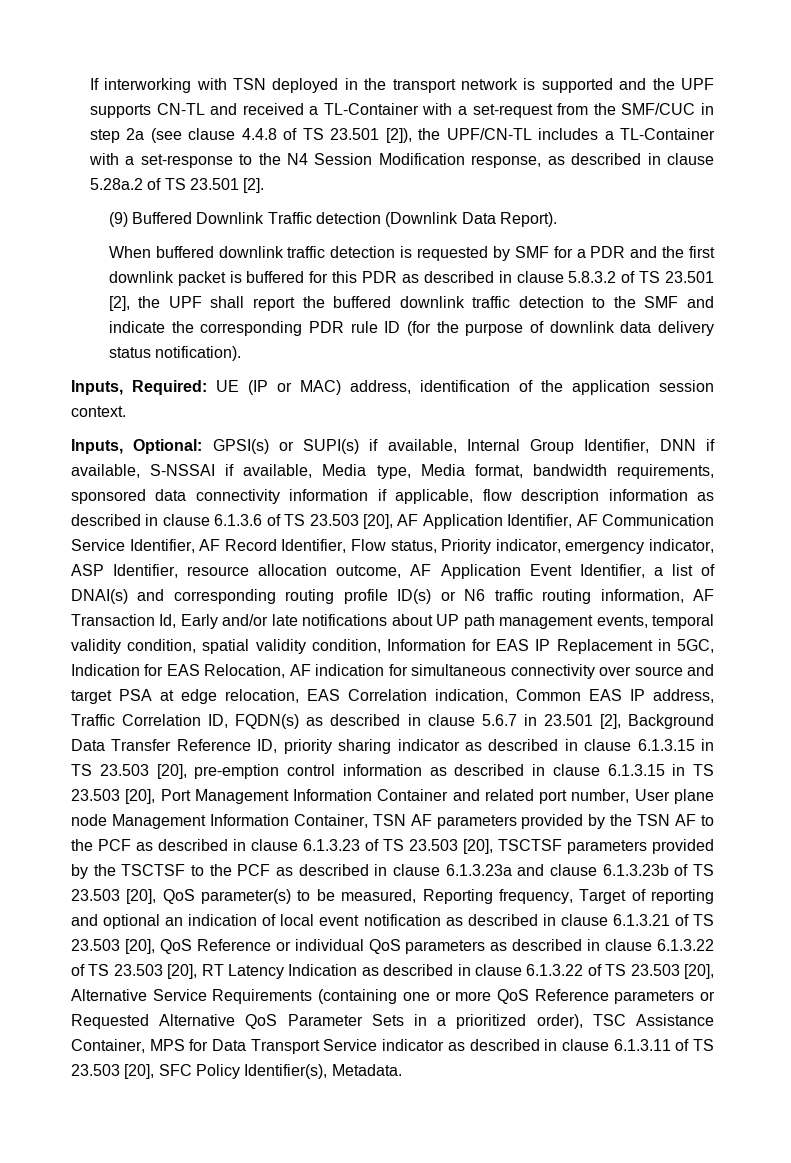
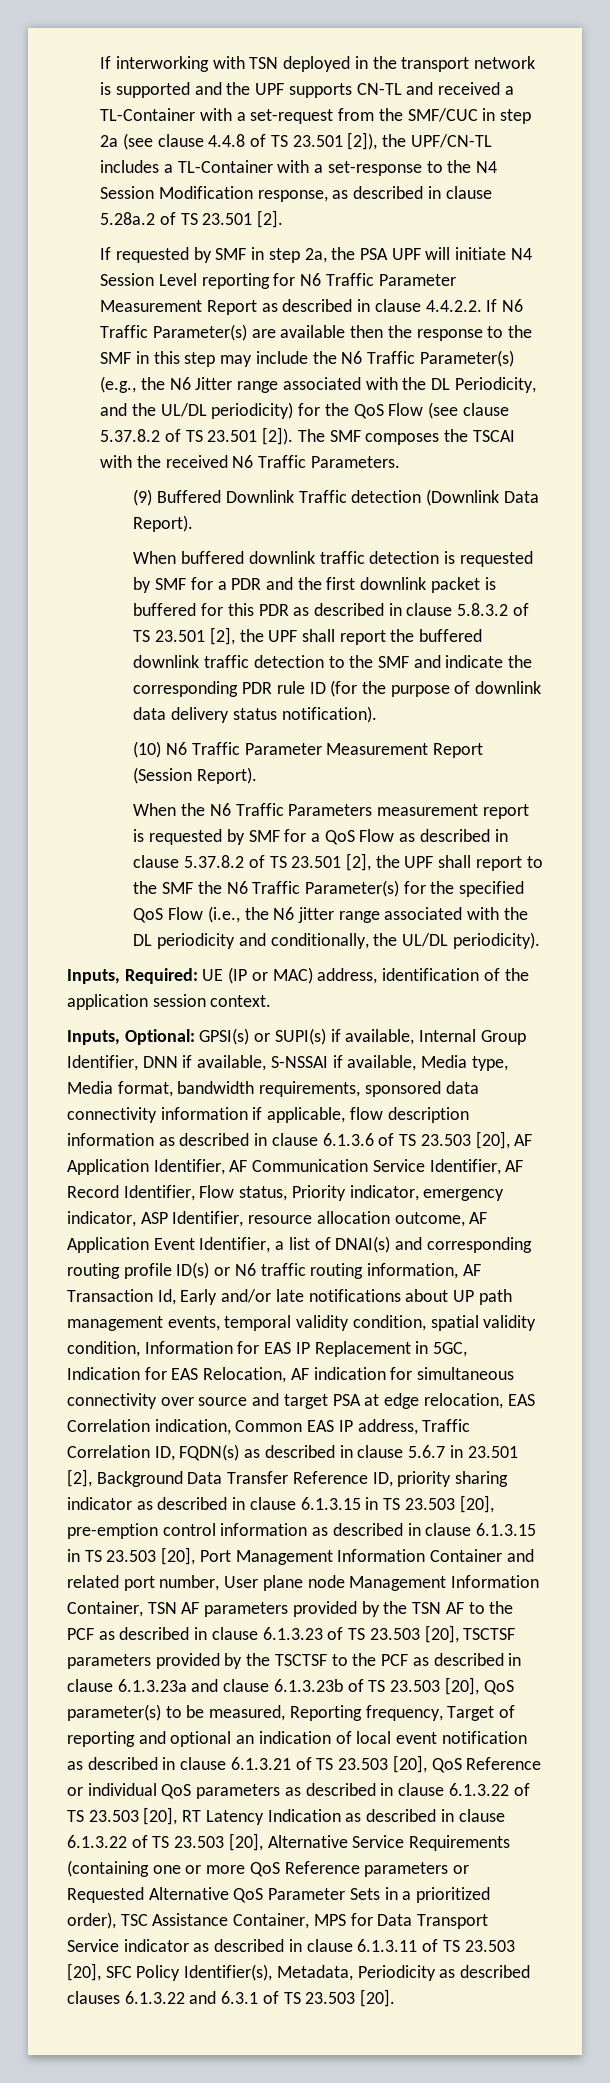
+ If requested by SMF in step 2a, the PSA UPF will initiate N4 Session Level reporting for N6 Traffic Parameter Measurement Report as described in clause 4.4.2.2. If N6 Traffic Parameter(s) are available then the response to the SMF in this step may include the N6 Traffic Parameter(s) (e.g., the N6 Jitter range associated with the DL Periodicity, and the UL/DL periodicity) for the QoS Flow (see clause 5.37.8.2 of TS 23.501 [2]). The SMF composes the TSCAI with the received N6 Traffic Parameters.
+ (10) N6 Traffic Parameter Measurement Report (Session Report).
+ When the N6 Traffic Parameters measurement report is requested by SMF for a QoS Flow as described in clause 5.37.8.2 of TS 23.501 [2], the UPF shall report to the SMF the N6 Traffic Parameter(s) for the specified QoS Flow (i.e., the N6 jitter range associated with the DL periodicity and conditionally, the UL/DL periodicity).
- GPSI(s) or SUPI(s) if available, Internal Group Identifier, DNN if available, S-NSSAI if available, Media type, Media format, bandwidth requirements, sponsored data connectivity information if applicable, flow description information as described in clause 6.1.3.6 of TS 23.503 [20], AF Application Identifier, AF Communication Service Identifier, AF Record Identifier, Flow status, Priority indicator, emergency indicator, ASP Identifier, resource allocation outcome, AF Application Event Identifier, a list of DNAI(s) and corresponding routing profile ID(s) or N6 traffic routing information, AF Transaction Id, Early and/or late notifications about UP path management events, temporal validity condition, spatial validity condition, Information for EAS IP Replacement in 5GC, Indication for EAS Relocation, AF indication for simultaneous connectivity over source and target PSA at edge relocation, EAS Correlation indication, Common EAS IP address, Traffic Correlation ID, FQDN(s) as described in clause 5.6.7 in 23.501 [2], Background Data Transfer Reference ID, priority sharing indicator as described in clause 6.1.3.15 in TS 23.503 [20], pre-emption control information as described in clause 6.1.3.15 in TS 23.503 [20], Port Management Information Container and related port number, User plane node Management Information Container, TSN AF parameters provided by the TSN AF to the PCF as described in clause 6.1.3.23 of TS 23.503 [20], TSCTSF parameters provided by the TSCTSF to the PCF as described in clause 6.1.3.23a and clause 6.1.3.23b of TS 23.503 [20], QoS parameter(s) to be measured, Reporting frequency, Target of reporting and optional an indication of local event notification as described in clause 6.1.3.21 of TS 23.503 [20], QoS Reference or individual QoS parameters as described in clause 6.1.3.22 of TS 23.503 [20], RT Latency Indication as described in clause 6.1.3.22 of TS 23.503 [20], Alternative Service Requirements (containing one or more QoS Reference parameters or Requested Alternative QoS Parameter Sets in a prioritized order), TSC Assistance Container, MPS for Data Transport Service indicator as described in clause 6.1.3.11 of TS 23.503 [20], SFC Policy Identifier(s), Metadata.
+ GPSI(s) or SUPI(s) if available, Internal Group Identifier, DNN if available, S-NSSAI if available, Media type, Media format, bandwidth requirements, sponsored data connectivity information if applicable, flow description information as described in clause 6.1.3.6 of TS 23.503 [20], AF Application Identifier, AF Communication Service Identifier, AF Record Identifier, Flow status, Priority indicator, emergency indicator, ASP Identifier, resource allocation outcome, AF Application Event Identifier, a list of DNAI(s) and corresponding routing profile ID(s) or N6 traffic routing information, AF Transaction Id, Early and/or late notifications about UP path management events, temporal validity condition, spatial validity condition, Information for EAS IP Replacement in 5GC, Indication for EAS Relocation, AF indication for simultaneous connectivity over source and target PSA at edge relocation, EAS Correlation indication, Common EAS IP address, Traffic Correlation ID, FQDN(s) as described in clause 5.6.7 in 23.501 [2], Background Data Transfer Reference ID, priority sharing indicator as described in clause 6.1.3.15 in TS 23.503 [20], pre-emption control information as described in clause 6.1.3.15 in TS 23.503 [20], Port Management Information Container and related port number, User plane node Management Information Container, TSN AF parameters provided by the TSN AF to the PCF as described in clause 6.1.3.23 of TS 23.503 [20], TSCTSF parameters provided by the TSCTSF to the PCF as described in clause 6.1.3.23a and clause 6.1.3.23b of TS 23.503 [20], QoS parameter(s) to be measured, Reporting frequency, Target of reporting and optional an indication of local event notification as described in clause 6.1.3.21 of TS 23.503 [20], QoS Reference or individual QoS parameters as described in clause 6.1.3.22 of TS 23.503 [20], RT Latency Indication as described in clause 6.1.3.22 of TS 23.503 [20], Alternative Service Requirements (containing one or more QoS Reference parameters or Requested Alternative QoS Parameter Sets in a prioritized order), TSC Assistance Container, MPS for Data Transport Service indicator as described in clause 6.1.3.11 of TS 23.503 [20], SFC Policy Identifier(s), Metadata, Periodicity as described clauses 6.1.3.22 and 6.3.1 of TS 23.503 [20].

